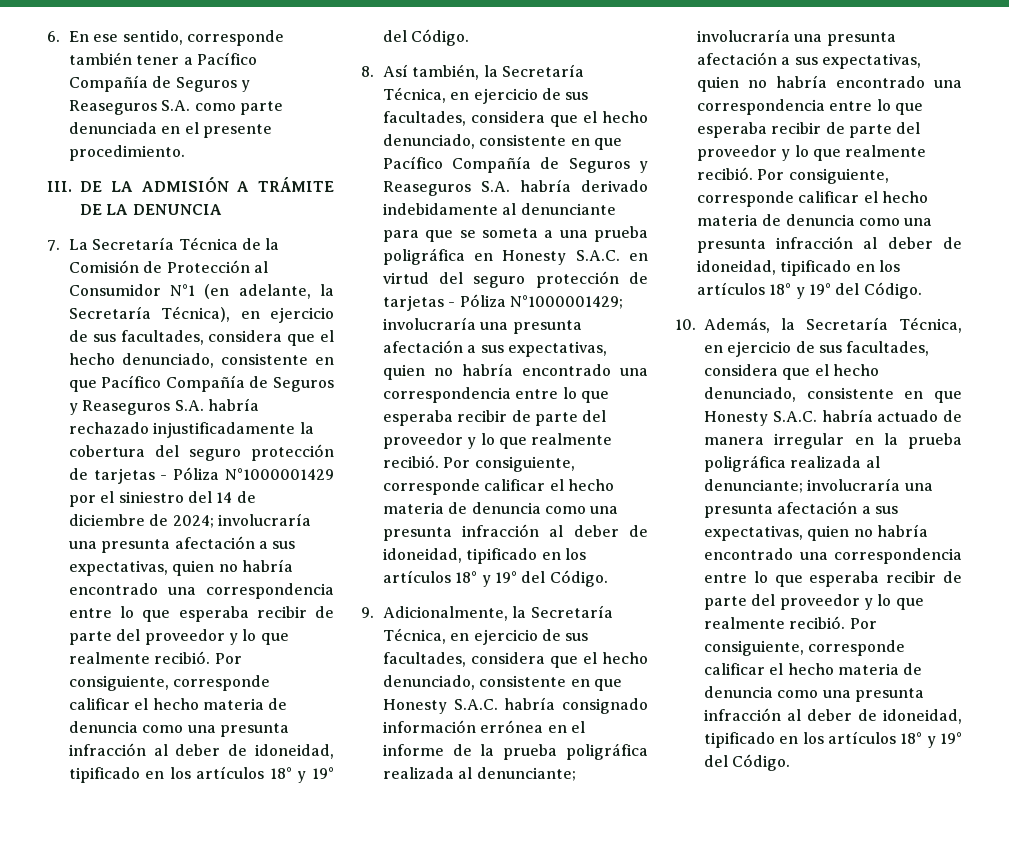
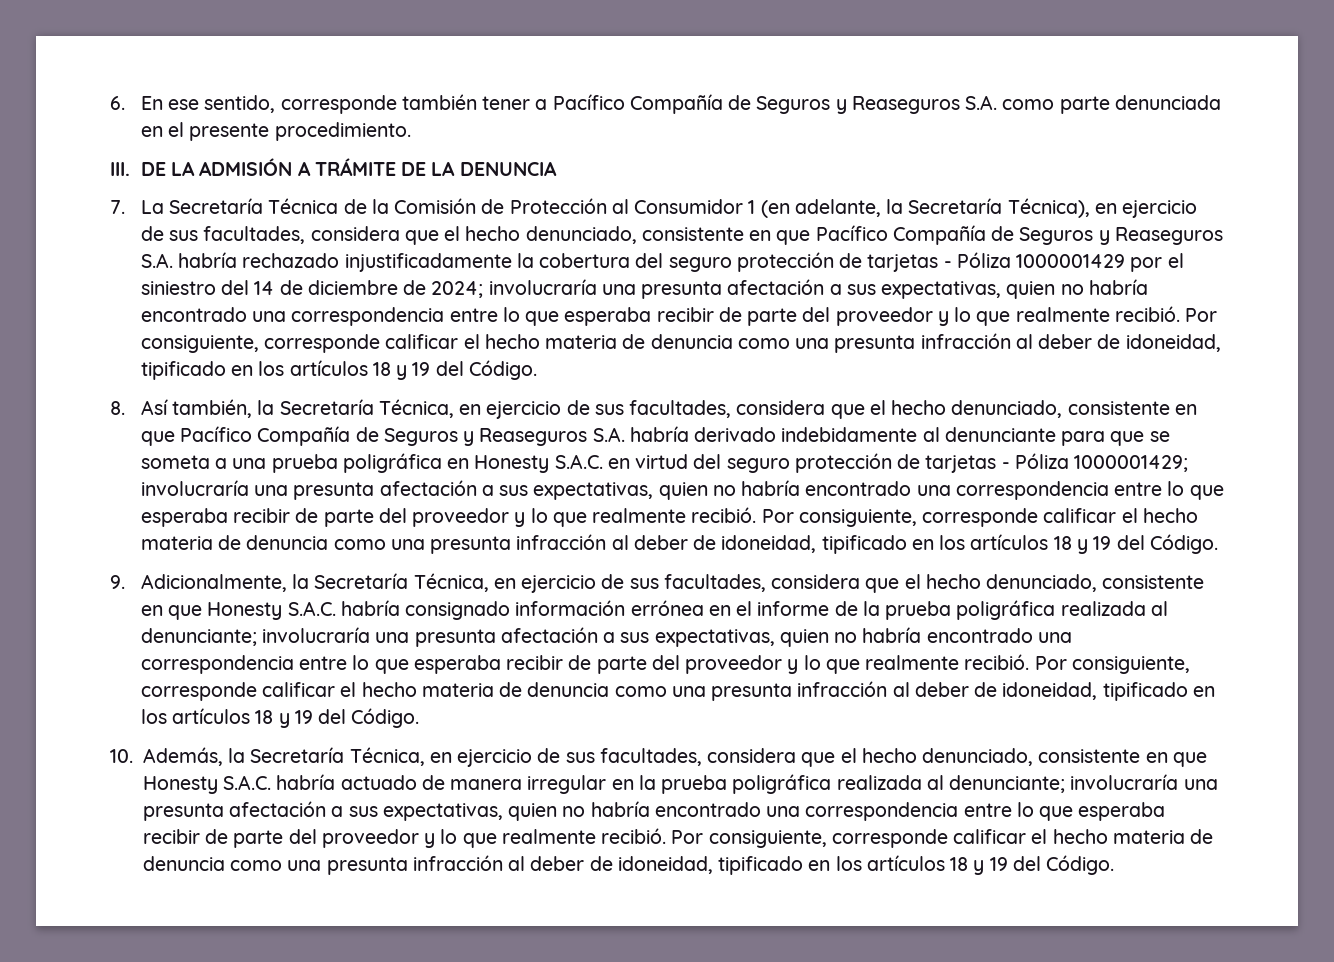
- 7. La Secretaría Técnica de la Comisión de Protección al Consumidor N°1 (en adelante, la Secretaría Técnica), en ejercicio de sus facultades, considera que el hecho denunciado, consistente en que Pacífico Compañía de Seguros y Reaseguros S.A. habría rechazado injustificadamente la cobertura del seguro protección de tarjetas - Póliza N°1000001429 por el siniestro del 14 de diciembre de 2024; involucraría una presunta afectación a sus expectativas, quien no habría encontrado una correspondencia entre lo que esperaba recibir de parte del proveedor y lo que realmente recibió. Por consiguiente, corresponde calificar el hecho materia de denuncia como una presunta infracción al deber de idoneidad, tipificado en los artículos 18° y 19° del Código.
+ 7. La Secretaría Técnica de la Comisión de Protección al Consumidor 1 (en adelante, la Secretaría Técnica), en ejercicio de sus facultades, considera que el hecho denunciado, consistente en que Pacífico Compañía de Seguros y Reaseguros S.A. habría rechazado injustificadamente la cobertura del seguro protección de tarjetas - Póliza 1000001429 por el siniestro del 14 de diciembre de 2024; involucraría una presunta afectación a sus expectativas, quien no habría encontrado una correspondencia entre lo que esperaba recibir de parte del proveedor y lo que realmente recibió. Por consiguiente, corresponde calificar el hecho materia de denuncia como una presunta infracción al deber de idoneidad, tipificado en los artículos 18 y 19 del Código.
- 8. Así también, la Secretaría Técnica, en ejercicio de sus facultades, considera que el hecho denunciado, consistente en que Pacífico Compañía de Seguros y Reaseguros S.A. habría derivado indebidamente al denunciante para que se someta a una prueba poligráfica en Honesty S.A.C. en virtud del seguro protección de tarjetas - Póliza N°1000001429; involucraría una presunta afectación a sus expectativas, quien no habría encontrado una correspondencia entre lo que esperaba recibir de parte del proveedor y lo que realmente recibió. Por consiguiente, corresponde calificar el hecho materia de denuncia como una presunta infracción al deber de idoneidad, tipificado en los artículos 18° y 19° del Código.
+ 8. Así también, la Secretaría Técnica, en ejercicio de sus facultades, considera que el hecho denunciado, consistente en que Pacífico Compañía de Seguros y Reaseguros S.A. habría derivado indebidamente al denunciante para que se someta a una prueba poligráfica en Honesty S.A.C. en virtud del seguro protección de tarjetas - Póliza 1000001429; involucraría una presunta afectación a sus expectativas, quien no habría encontrado una correspondencia entre lo que esperaba recibir de parte del proveedor y lo que realmente recibió. Por consiguiente, corresponde calificar el hecho materia de denuncia como una presunta infracción al deber de idoneidad, tipificado en los artículos 18 y 19 del Código.
- 9. Adicionalmente, la Secretaría Técnica, en ejercicio de sus facultades, considera que el hecho denunciado, consistente en que Honesty S.A.C. habría consignado información errónea en el informe de la prueba poligráfica realizada al denunciante; involucraría una presunta afectación a sus expectativas, quien no habría encontrado una correspondencia entre lo que esperaba recibir de parte del proveedor y lo que realmente recibió. Por consiguiente, corresponde calificar el hecho materia de denuncia como una presunta infracción al deber de idoneidad, tipificado en los artículos 18° y 19° del Código.
+ 9. Adicionalmente, la Secretaría Técnica, en ejercicio de sus facultades, considera que el hecho denunciado, consistente en que Honesty S.A.C. habría consignado información errónea en el informe de la prueba poligráfica realizada al denunciante; involucraría una presunta afectación a sus expectativas, quien no habría encontrado una correspondencia entre lo que esperaba recibir de parte del proveedor y lo que realmente recibió. Por consiguiente, corresponde calificar el hecho materia de denuncia como una presunta infracción al deber de idoneidad, tipificado en los artículos 18 y 19 del Código.
- 10. Además, la Secretaría Técnica, en ejercicio de sus facultades, considera que el hecho denunciado, consistente en que Honesty S.A.C. habría actuado de manera irregular en la prueba poligráfica realizada al denunciante; involucraría una presunta afectación a sus expectativas, quien no habría encontrado una correspondencia entre lo que esperaba recibir de parte del proveedor y lo que realmente recibió. Por consiguiente, corresponde calificar el hecho materia de denuncia como una presunta infracción al deber de idoneidad, tipificado en los artículos 18° y 19° del Código.
+ 10. Además, la Secretaría Técnica, en ejercicio de sus facultades, considera que el hecho denunciado, consistente en que Honesty S.A.C. habría actuado de manera irregular en la prueba poligráfica realizada al denunciante; involucraría una presunta afectación a sus expectativas, quien no habría encontrado una correspondencia entre lo que esperaba recibir de parte del proveedor y lo que realmente recibió. Por consiguiente, corresponde calificar el hecho materia de denuncia como una presunta infracción al deber de idoneidad, tipificado en los artículos 18 y 19 del Código.

